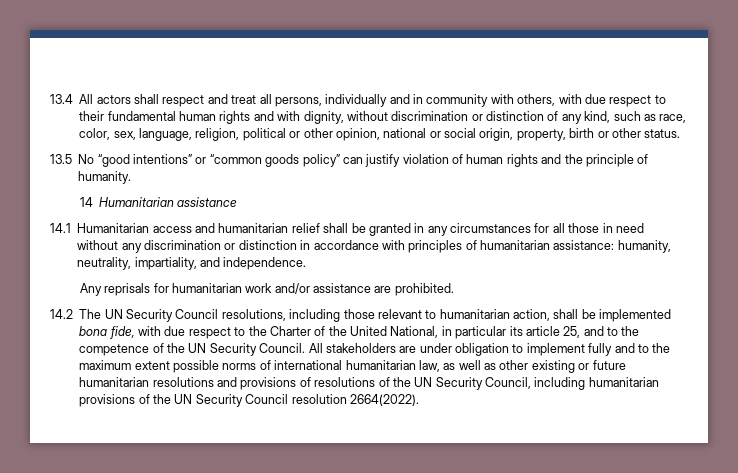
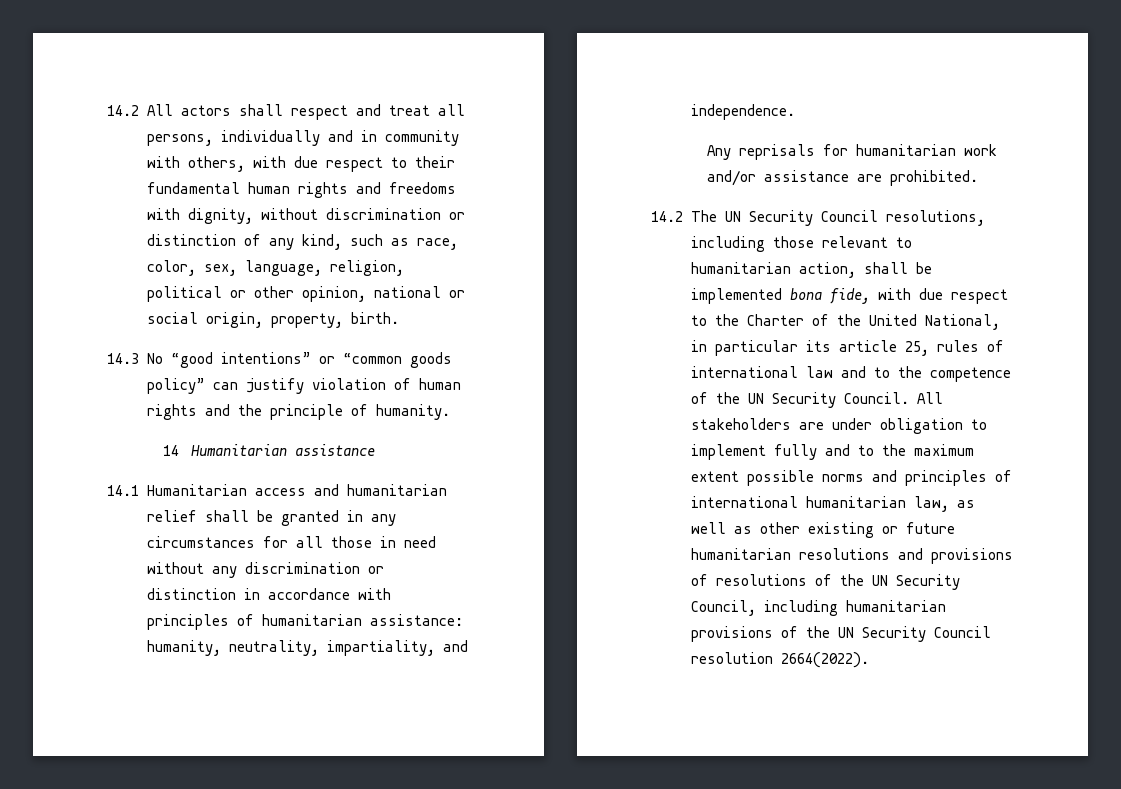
- 13.4 All actors shall respect and treat all persons, individually and in community with others, with due respect to their fundamental human rights and with dignity, without discrimination or distinction of any kind, such as race, color, sex, language, religion, political or other opinion, national or social origin, property, birth or other status.
- 13.5 No “good intentions” or “common goods policy” can justify violation of human rights and the principle of humanity.
+ 14.2 All actors shall respect and treat all persons, individually and in community with others, with due respect to their fundamental human rights and freedoms with dignity, without discrimination or distinction of any kind, such as race, color, sex, language, religion, political or other opinion, national or social origin, property, birth.
+ 14.3 No “good intentions” or “common goods policy” can justify violation of human rights and the principle of humanity.
- 14.2 The UN Security Council resolutions, including those relevant to humanitarian action, shall be implemented bona fide, with due respect to the Charter of the United National, in particular its article 25, and to the competence of the UN Security Council.
+ 14.2 The UN Security Council resolutions, including those relevant to humanitarian action, shall be implemented bona fide, with due respect to the Charter of the United National, in particular its article 25, rules of international law and to the competence of the UN Security Council.
- All stakeholders are under obligation to implement fully and to the maximum extent possible norms of international humanitarian law, as well as other existing or future humanitarian resolutions and provisions of resolutions of the UN Security Council, including humanitarian provisions of the UN Security Council resolution 2664(2022).
+ All stakeholders are under obligation to implement fully and to the maximum extent possible norms and principles of international humanitarian law, as well as other existing or future humanitarian resolutions and provisions of resolutions of the UN Security Council, including humanitarian provisions of the UN Security Council resolution 2664(2022).

